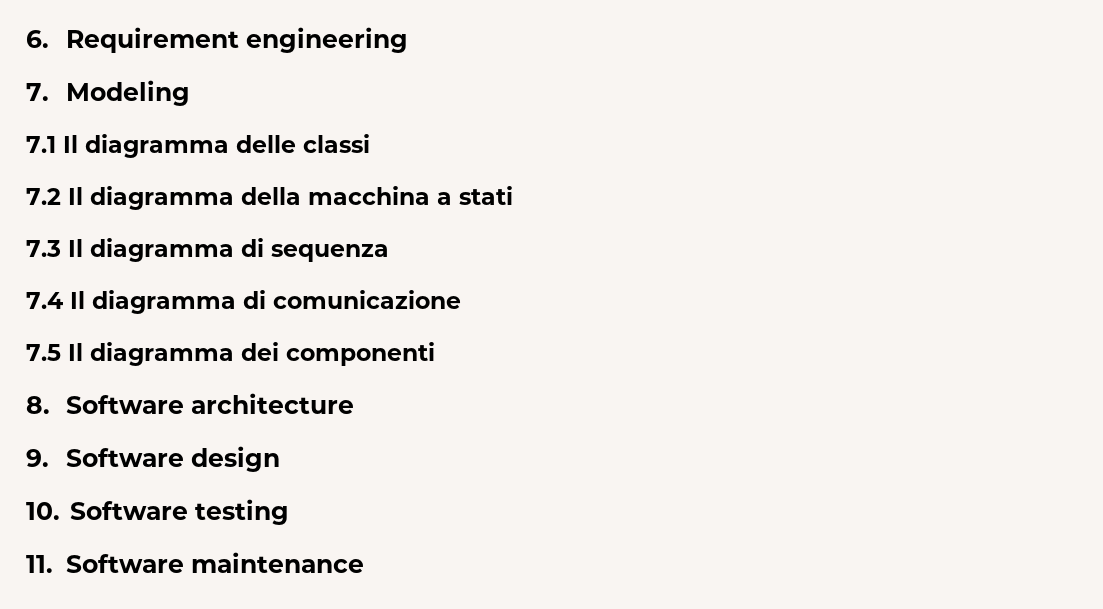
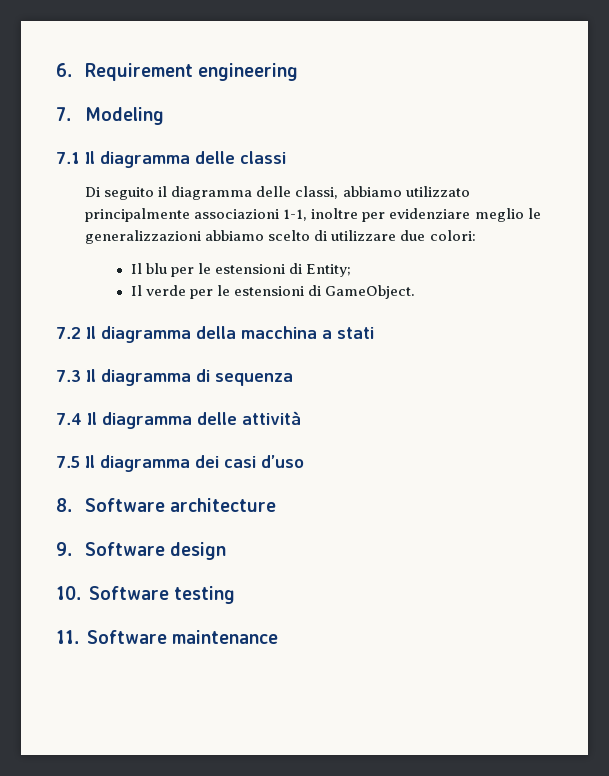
+ Di seguito il diagramma delle classi, abbiamo utilizzato principalmente associazioni 1-1, inoltre per evidenziare meglio le generalizzazioni abbiamo scelto di utilizzare due colori:
+ Il blu per le estensioni di Entity;
+ Il verde per le estensioni di GameObject.
- 7.4 Il diagramma di comunicazione
+ 7.4 Il diagramma delle attività
- 7.5 Il diagramma dei componenti
+ 7.5 Il diagramma dei casi d’uso

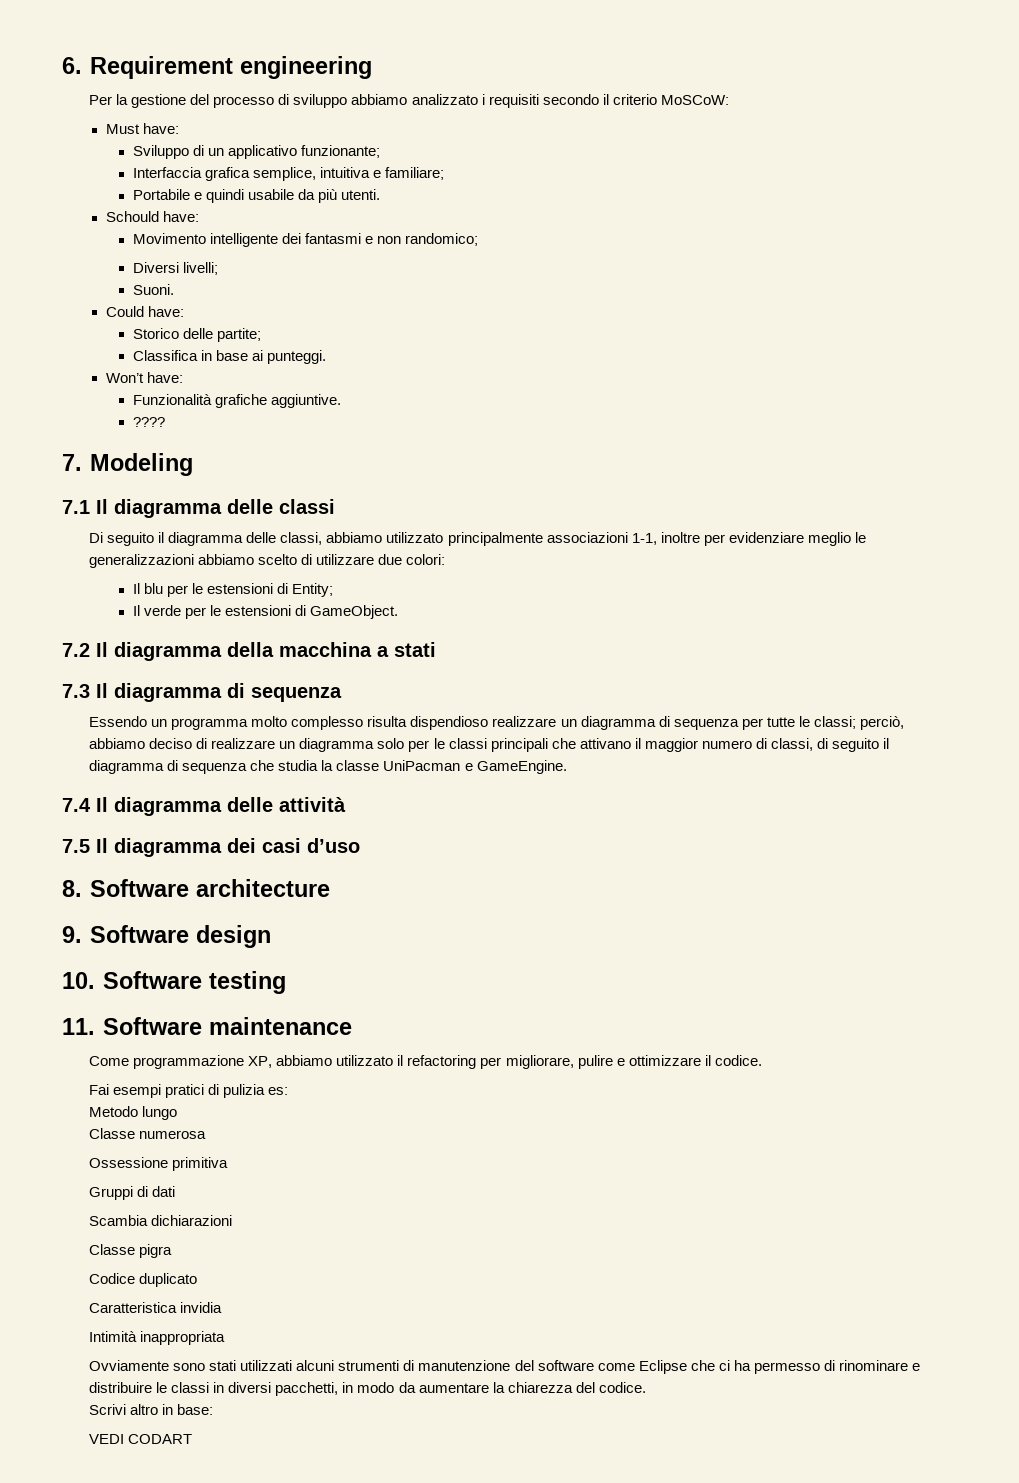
+ Per la gestione del processo di sviluppo abbiamo analizzato i requisiti secondo il criterio MoSCoW:
+ Must have:
+ Sviluppo di un applicativo funzionante;
+ Interfaccia grafica semplice, intuitiva e familiare;
+ Portabile e quindi usabile da più utenti.
+ Schould have:
+ Movimento intelligente dei fantasmi e non randomico;
+ Diversi livelli;
+ Suoni.
+ Could have:
+ Storico delle partite;
+ Classifica in base ai punteggi.
+ Won’t have:
+ Funzionalità grafiche aggiuntive.
+ ????
+ Essendo un programma molto complesso risulta dispendioso realizzare un diagramma di sequenza per tutte le classi; perciò, abbiamo deciso di realizzare un diagramma solo per le classi principali che attivano il maggior numero di classi, di seguito il diagramma di sequenza che studia la classe UniPacman e GameEngine.
+ Come programmazione XP, abbiamo utilizzato il refactoring per migliorare, pulire e ottimizzare il codice.
+ Fai esempi pratici di pulizia es:
+ Metodo lungo
+ Classe numerosa
+ Ossessione primitiva
+ Gruppi di dati
+ Scambia dichiarazioni
+ Classe pigra
+ Codice duplicato
+ Caratteristica invidia
+ Intimità inappropriata
+ Ovviamente sono stati utilizzati alcuni strumenti di manutenzione del software come Eclipse che ci ha permesso di rinominare e distribuire le classi in diversi pacchetti, in modo da aumentare la chiarezza del codice.
+ Scrivi altro in base:
+ VEDI CODART

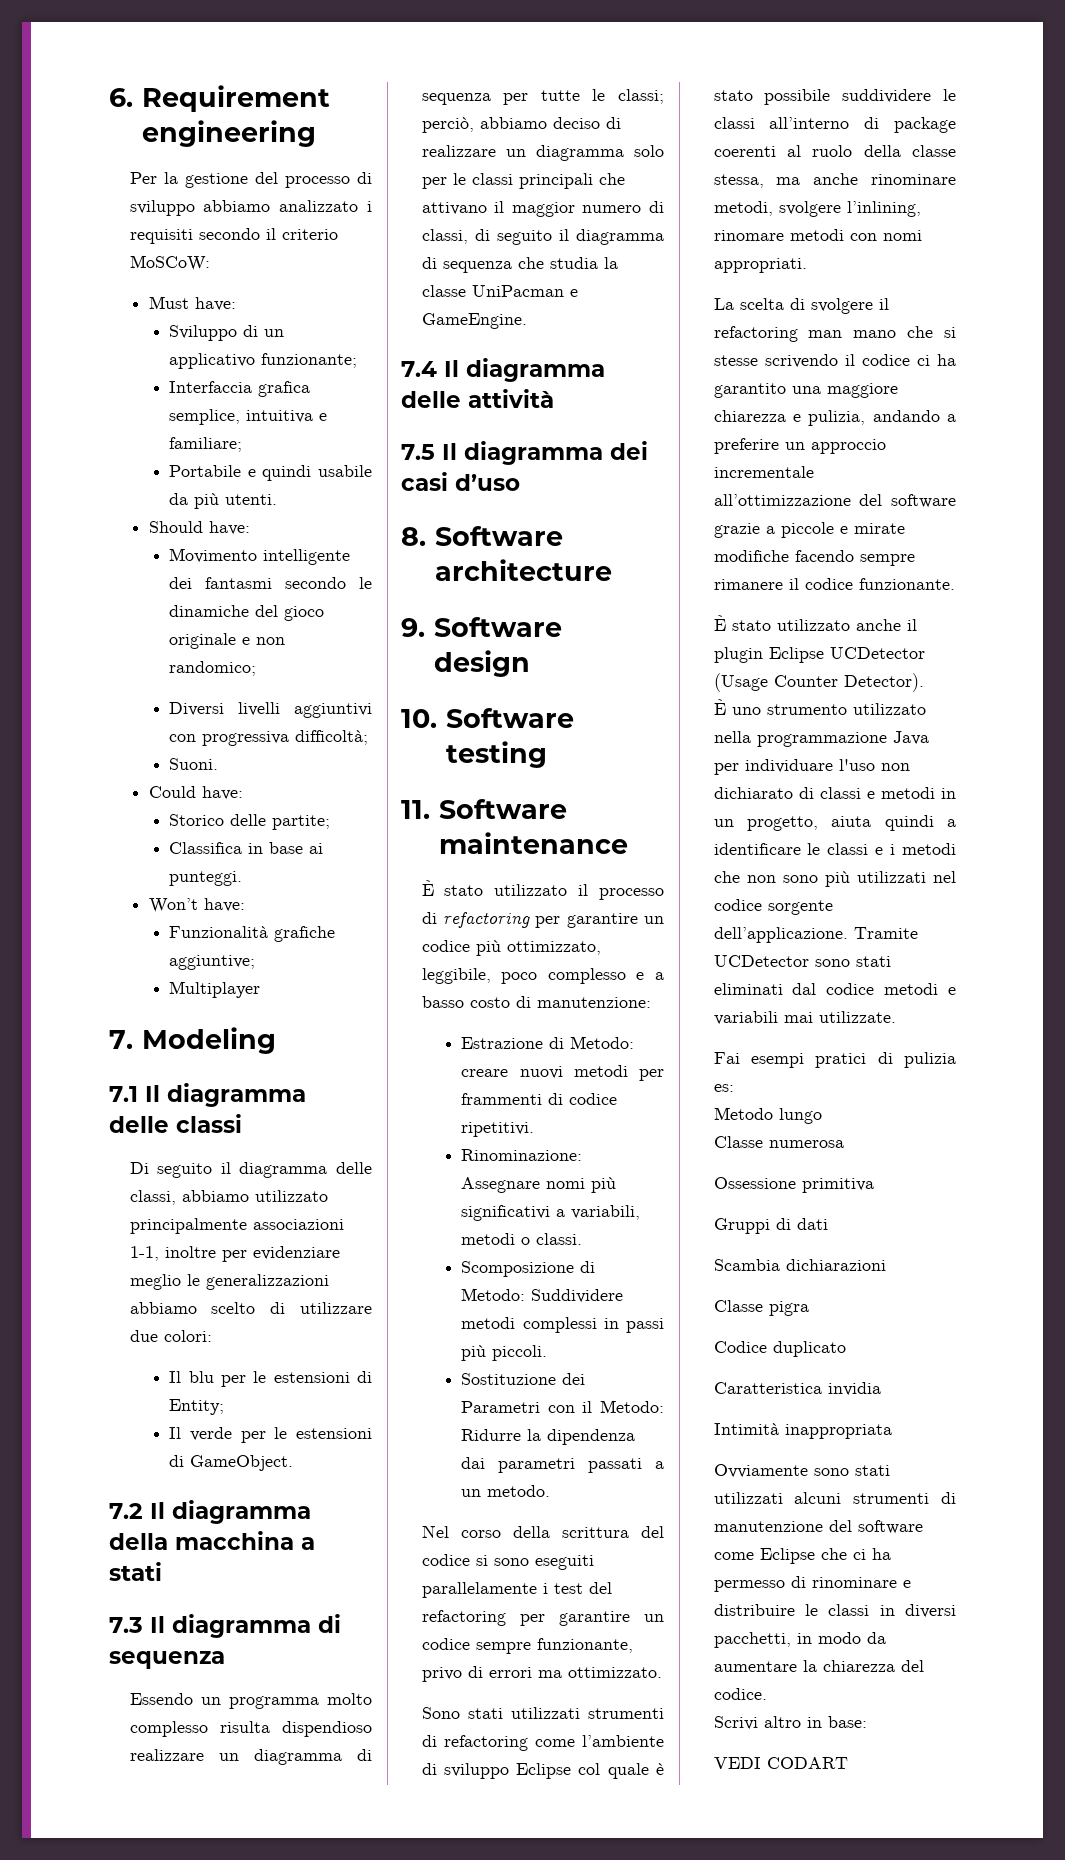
- Schould have:
+ Should have:
- Movimento intelligente dei fantasmi e non randomico;
+ Movimento intelligente dei fantasmi secondo le dinamiche del gioco originale e non randomico;
- Diversi livelli;
+ Diversi livelli aggiuntivi con progressiva difficoltà;
- Funzionalità grafiche aggiuntive.
- ????
+ Funzionalità grafiche aggiuntive;
+ Multiplayer
- Come programmazione XP, abbiamo utilizzato il refactoring per migliorare, pulire e ottimizzare il codice.
+ È stato utilizzato il processo di refactoring per garantire un codice più ottimizzato, leggibile, poco complesso e a basso costo di manutenzione:
+ Estrazione di Metodo: creare nuovi metodi per frammenti di codice ripetitivi.
+ Rinominazione: Assegnare nomi più significativi a variabili, metodi o classi.
+ Scomposizione di Metodo: Suddividere metodi complessi in passi più piccoli.
+ Sostituzione dei Parametri con il Metodo: Ridurre la dipendenza dai parametri passati a un metodo.
+ Nel corso della scrittura del codice si sono eseguiti parallelamente i test del refactoring per garantire un codice sempre funzionante, privo di errori ma ottimizzato.
+ Sono stati utilizzati strumenti di refactoring come l’ambiente di sviluppo Eclipse col quale è stato possibile suddividere le classi all’interno di package coerenti al ruolo della classe stessa, ma anche rinominare metodi, svolgere l’inlining, rinomare metodi con nomi appropriati.
+ La scelta di svolgere il refactoring man mano che si stesse scrivendo il codice ci ha garantito una maggiore chiarezza e pulizia, andando a preferire un approccio incrementale all’ottimizzazione del software grazie a piccole e mirate modifiche facendo sempre rimanere il codice funzionante.
+ È stato utilizzato anche il plugin Eclipse UCDetector (Usage Counter Detector).
+ È uno strumento utilizzato nella programmazione Java per individuare l'uso non dichiarato di classi e metodi in un progetto, aiuta quindi a identificare le classi e i metodi che non sono più utilizzati nel codice sorgente dell’applicazione. Tramite UCDetector sono stati eliminati dal codice metodi e variabili mai utilizzate.

